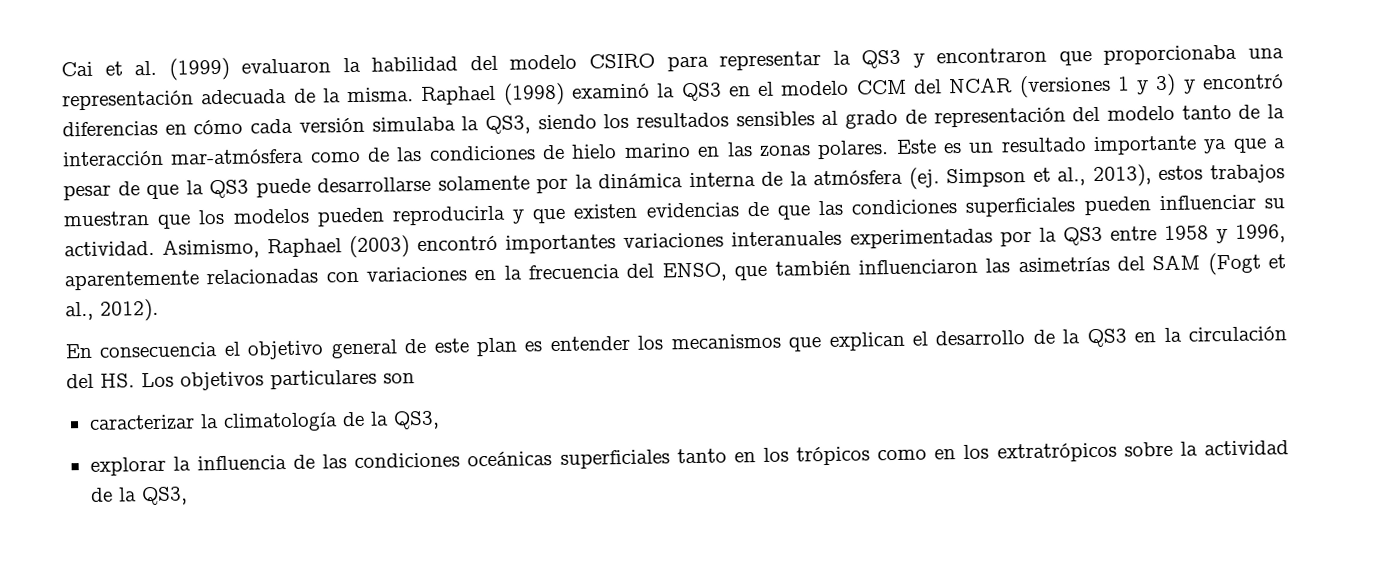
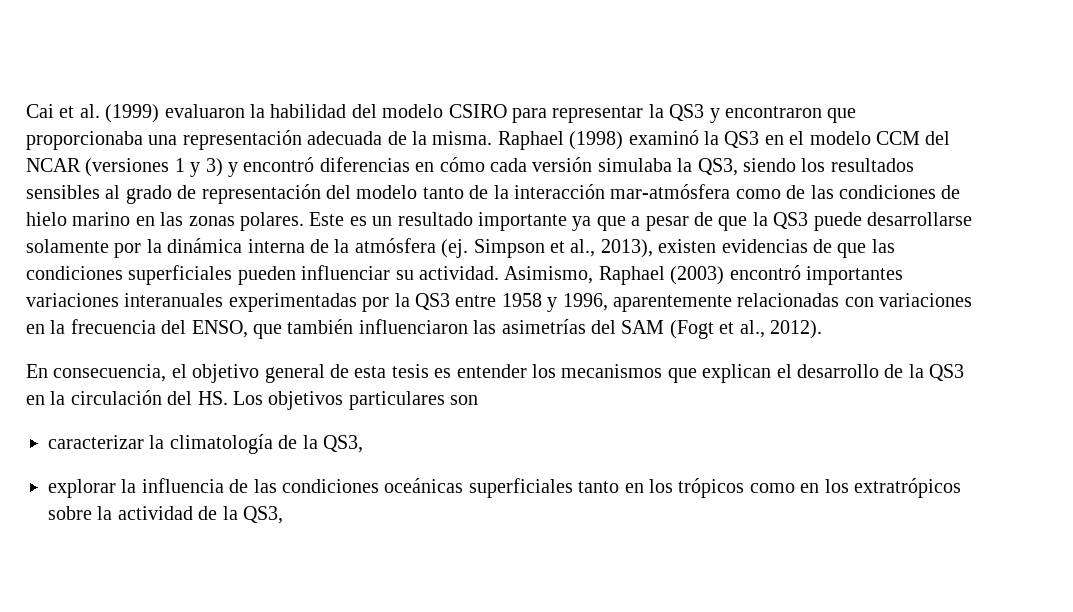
- Simpson et al., 2013), estos trabajos muestran que los modelos pueden reproducirla y que existen evidencias de que las condiciones superficiales pueden influenciar su actividad.
+ Simpson et al., 2013), existen evidencias de que las condiciones superficiales pueden influenciar su actividad.
- En consecuencia el objetivo general de este plan es entender los mecanismos que explican el desarrollo de la QS3 en la circulación del HS. Los objetivos particulares son
+ En consecuencia, el objetivo general de esta tesis es entender los mecanismos que explican el desarrollo de la QS3 en la circulación del HS. Los objetivos particulares son

